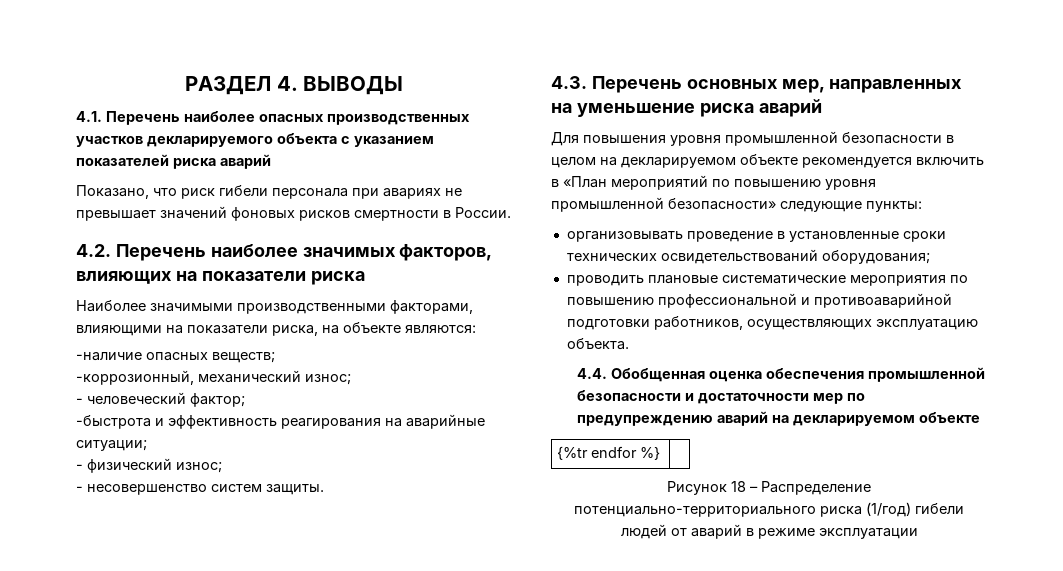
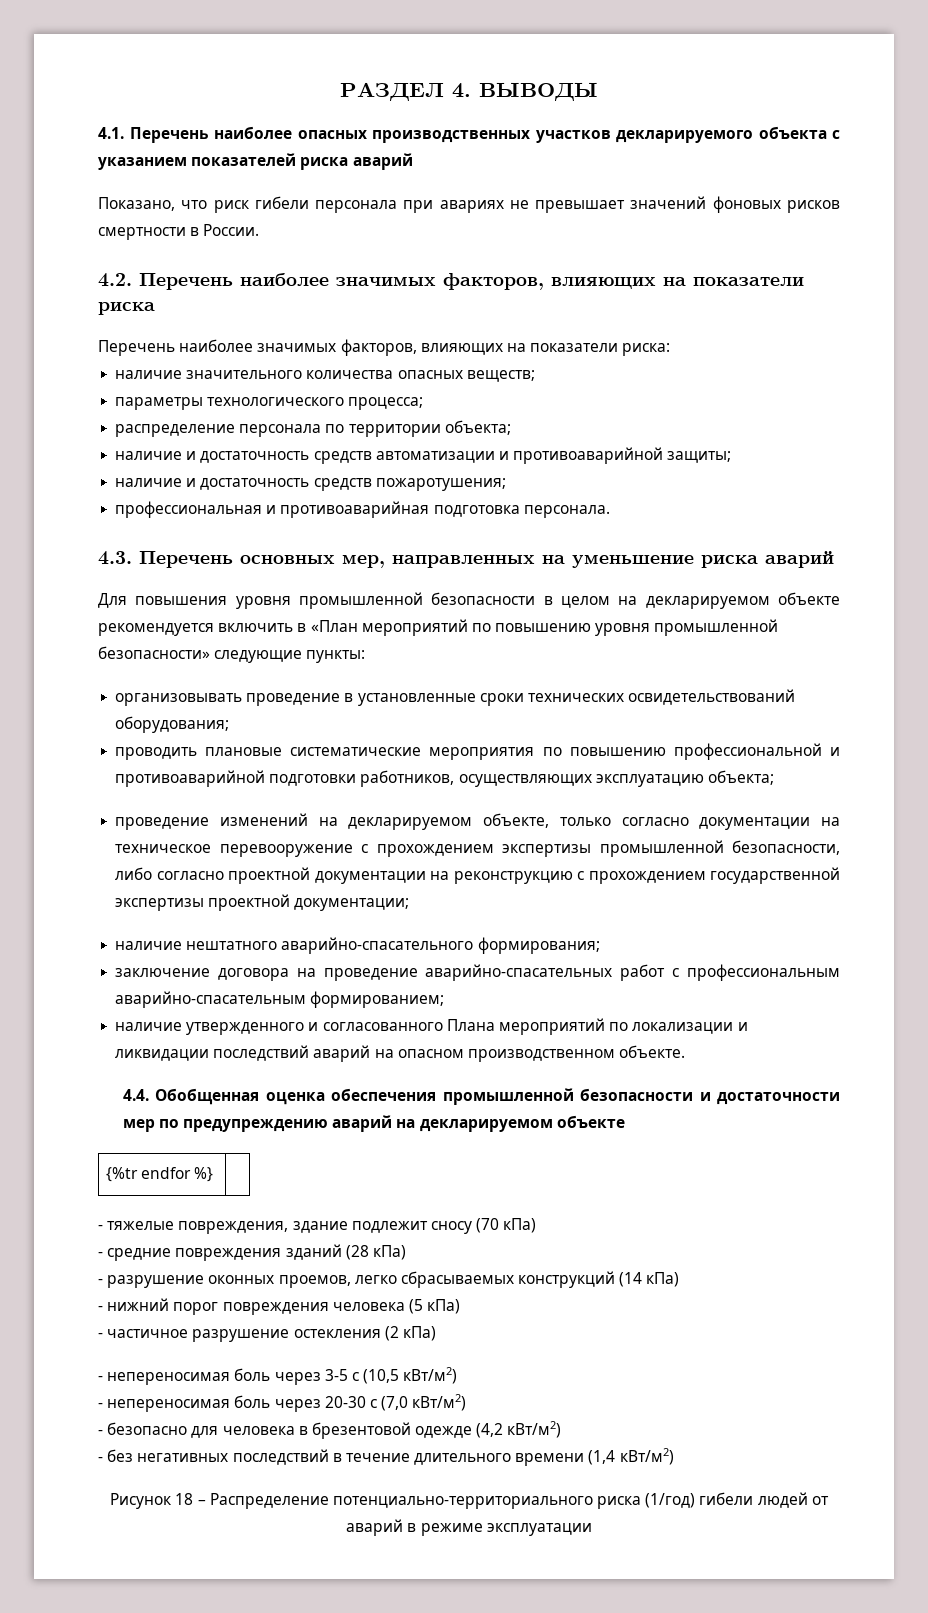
- Наиболее значимыми производственными факторами, влияющими на показатели риска, на объекте являются:
- -наличие опасных веществ;
- -коррозионный, механический износ;
- - человеческий фактор;
- -быстрота и эффективность реагирования на аварийные ситуации;
- - физический износ;
- - несовершенство систем защиты.
+ Перечень наиболее значимых факторов, влияющих на показатели риска:
+ наличие значительного количества опасных веществ;
+ параметры технологического процесса;
+ распределение персонала по территории объекта;
+ наличие и достаточность средств автоматизации и противоаварийной защиты;
+ наличие и достаточность средств пожаротушения;
+ профессиональная и противоаварийная подготовка персонала.
- проводить плановые систематические мероприятия по повышению профессиональной и противоаварийной подготовки работников, осуществляющих эксплуатацию объекта.
+ проводить плановые систематические мероприятия по повышению профессиональной и противоаварийной подготовки работников, осуществляющих эксплуатацию объекта;
+ проведение изменений на декларируемом объекте, только согласно документации на техническое перевооружение с прохождением экспертизы промышленной безопасности, либо согласно проектной документации на реконструкцию с прохождением государственной экспертизы проектной документации;
+ наличие нештатного аварийно-спасательного формирования;
+ заключение договора на проведение аварийно-спасательных работ с профессиональным аварийно-спасательным формированием;
+ наличие утвержденного и согласованного Плана мероприятий по локализации и ликвидации последствий аварий на опасном производственном объекте.
+ - тяжелые повреждения, здание подлежит сносу (70 кПа)
+ - средние повреждения зданий (28 кПа)
+ - разрушение оконных проемов, легко сбрасываемых конструкций (14 кПа)
+ - нижний порог повреждения человека (5 кПа)
+ - частичное разрушение остекления (2 кПа)
+ - непереносимая боль через 3-5 с (10,5 кВт/м2)
+ - непереносимая боль через 20-30 с (7,0 кВт/м2)
+ - безопасно для человека в брезентовой одежде (4,2 кВт/м2)
+ - без негативных последствий в течение длительного времени (1,4 кВт/м2)

